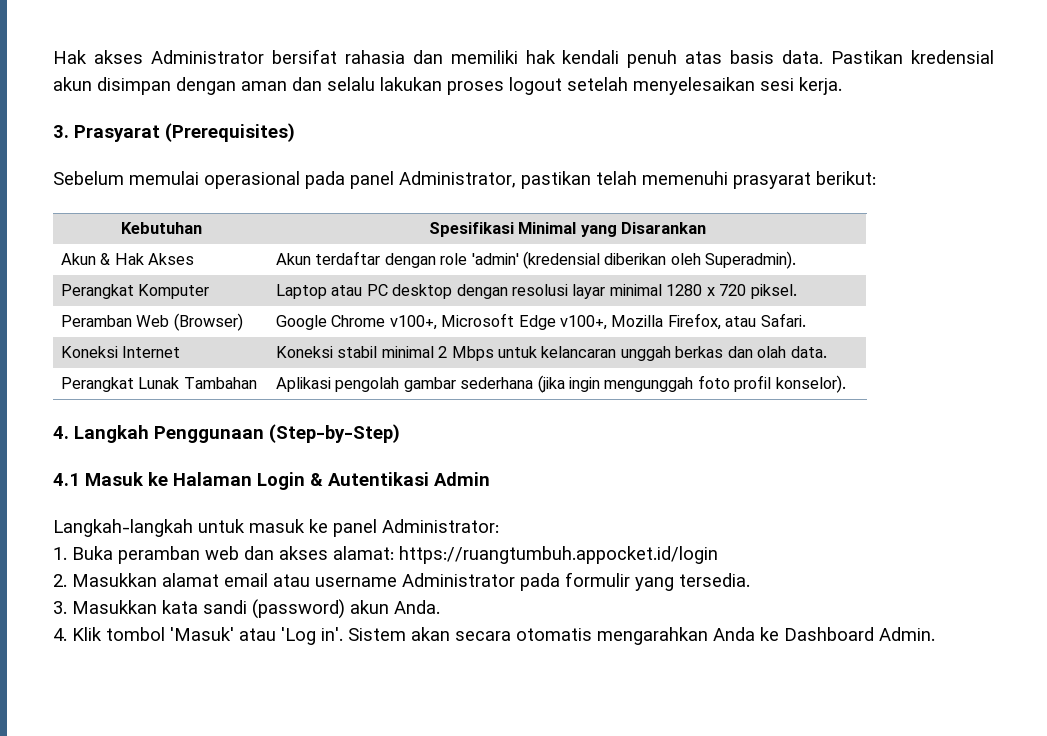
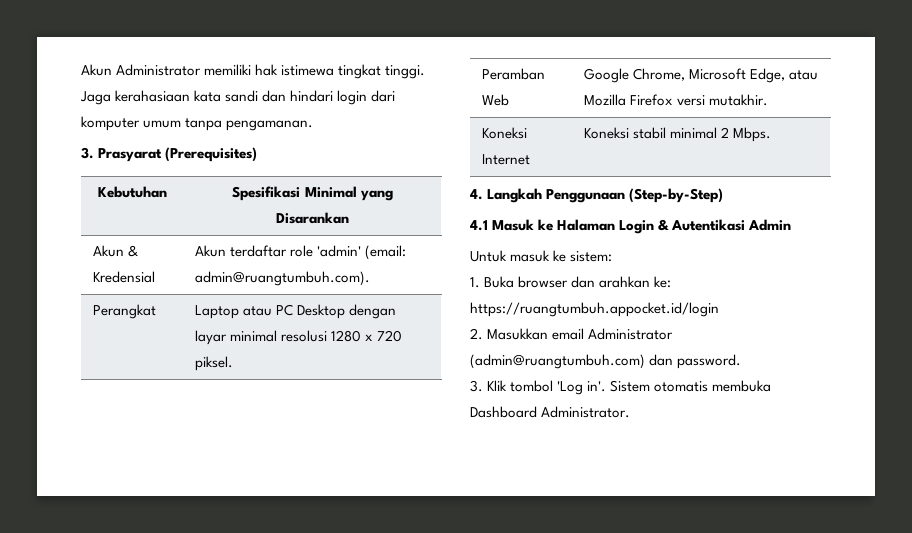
- Hak akses Administrator bersifat rahasia dan memiliki hak kendali penuh atas basis data. Pastikan kredensial akun disimpan dengan aman dan selalu lakukan proses logout setelah menyelesaikan sesi kerja.
+ Akun Administrator memiliki hak istimewa tingkat tinggi. Jaga kerahasiaan kata sandi dan hindari login dari komputer umum tanpa pengamanan.
  3. Prasyarat (Prerequisites)
- Sebelum memulai operasional pada panel Administrator, pastikan telah memenuhi prasyarat berikut:
- Akun & Hak Akses | Akun terdaftar dengan role 'admin' (kredensial diberikan oleh Superadmin).
- Perangkat Komputer | Laptop atau PC desktop dengan resolusi layar minimal 1280 x 720 piksel.
+ Akun & Kredensial | Akun terdaftar role 'admin' (email: admin@ruangtumbuh.com).
+ Perangkat | Laptop atau PC Desktop dengan layar minimal resolusi 1280 x 720 piksel.
- Peramban Web (Browser) | Google Chrome v100+, Microsoft Edge v100+, Mozilla Firefox, atau Safari.
+ Peramban Web | Google Chrome, Microsoft Edge, atau Mozilla Firefox versi mutakhir.
- Koneksi Internet | Koneksi stabil minimal 2 Mbps untuk kelancaran unggah berkas dan olah data.
- Perangkat Lunak Tambahan | Aplikasi pengolah gambar sederhana (jika ingin mengunggah foto profil konselor).
+ Koneksi Internet | Koneksi stabil minimal 2 Mbps.
- Langkah-langkah untuk masuk ke panel Administrator:
- 1. Buka peramban web dan akses alamat: https://ruangtumbuh.appocket.id/login
- 2. Masukkan alamat email atau username Administrator pada formulir yang tersedia.
- 3. Masukkan kata sandi (password) akun Anda.
- 4. Klik tombol 'Masuk' atau 'Log in'. Sistem akan secara otomatis mengarahkan Anda ke Dashboard Admin.
+ Untuk masuk ke sistem:
+ 1. Buka browser dan arahkan ke: https://ruangtumbuh.appocket.id/login
+ 2. Masukkan email Administrator (admin@ruangtumbuh.com) dan password.
+ 3. Klik tombol 'Log in'. Sistem otomatis membuka Dashboard Administrator.

